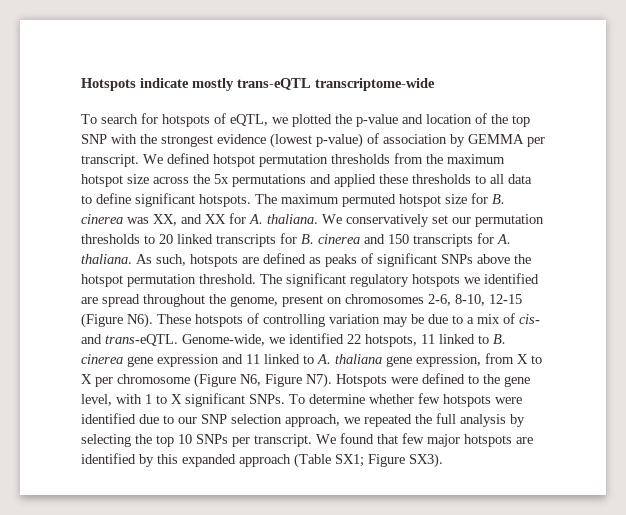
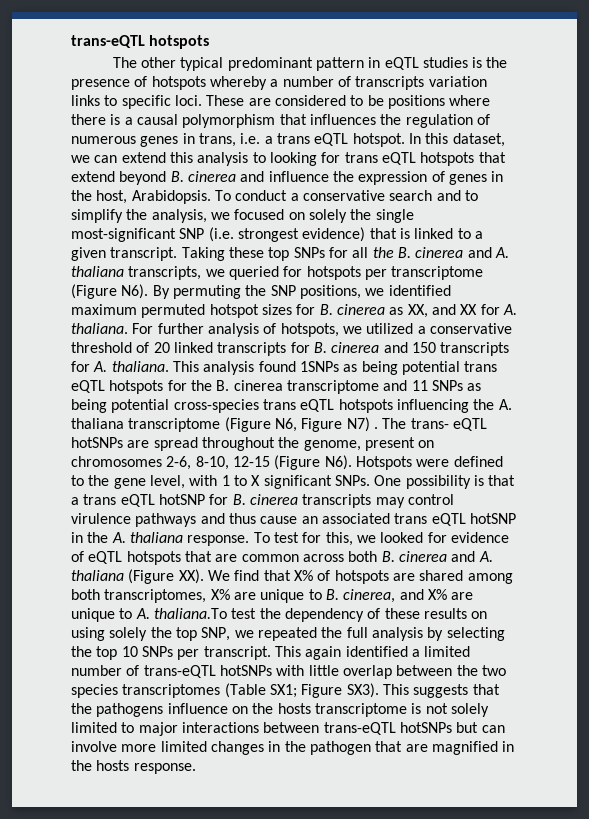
- Hotspots indicate mostly trans-eQTL transcriptome-wide
- To search for hotspots of eQTL, we plotted the p-value and location of the top SNP with the strongest evidence (lowest p-value) of association by GEMMA per transcript. We defined hotspot permutation thresholds from the maximum hotspot size across the 5x permutations and applied these thresholds to all data to define significant hotspots. The maximum permuted hotspot size for B. cinerea was XX, and XX for A. thaliana.
+ trans-eQTL hotspots
+ The other typical predominant pattern in eQTL studies is the presence of hotspots whereby a number of transcripts variation links to specific loci. These are considered to be positions where there is a causal polymorphism that influences the regulation of numerous genes in trans, i.e. a trans eQTL hotspot. In this dataset, we can extend this analysis to looking for trans eQTL hotspots that extend beyond B. cinerea and influence the expression of genes in the host, Arabidopsis. To conduct a conservative search and to simplify the analysis, we focused on solely the single most-significant SNP (i.e. strongest evidence) that is linked to a given transcript. Taking these top SNPs for all the B. cinerea and A. thaliana transcripts, we queried for hotspots per transcriptome (Figure N6). By permuting the SNP positions, we identified maximum permuted hotspot sizes for B. cinerea as XX, and XX for A. thaliana.
- We conservatively set our permutation thresholds to 20 linked transcripts for B. cinerea and 150 transcripts for A. thaliana.
+ For further analysis of hotspots, we utilized a conservative threshold of 20 linked transcripts for B. cinerea and 150 transcripts for A. thaliana.
- As such, hotspots are defined as peaks of significant SNPs above the hotspot permutation threshold. The significant regulatory hotspots we identified are spread throughout the genome, present on chromosomes 2-6, 8-10, 12-15 (Figure N6). These hotspots of controlling variation may be due to a mix of cis- and trans-eQTL. Genome-wide, we identified 22 hotspots, 11 linked to B. cinerea gene expression and 11 linked to A. thaliana gene expression, from X to X per chromosome (Figure N6, Figure N7). Hotspots were defined to the gene level, with 1 to X significant SNPs.
+ This analysis found 1SNPs as being potential trans eQTL hotspots for the B. cinerea transcriptome and 11 SNPs as being potential cross-species trans eQTL hotspots influencing the A. thaliana transcriptome (Figure N6, Figure N7) . The trans- eQTL hotSNPs are spread throughout the genome, present on chromosomes 2-6, 8-10, 12-15 (Figure N6). Hotspots were defined to the gene level, with 1 to X significant SNPs.
- To determine whether few hotspots were identified due to our SNP selection approach, we repeated the full analysis by selecting the top 10 SNPs per transcript.
+ One possibility is that a trans eQTL hotSNP for B. cinerea transcripts may control virulence pathways and thus cause an associated trans eQTL hotSNP in the A. thaliana response. To test for this, we looked for evidence of eQTL hotspots that are common across both B. cinerea and A. thaliana (Figure XX). We find that X% of hotspots are shared among both transcriptomes, X% are unique to B. cinerea, and X% are unique to A. thaliana.To test the dependency of these results on using solely the top SNP, we repeated the full analysis by selecting the top 10 SNPs per transcript.
- We found that few major hotspots are identified by this expanded approach (Table SX1; Figure SX3).
+ This again identified a limited number of trans-eQTL hotSNPs with little overlap between the two species transcriptomes (Table SX1; Figure SX3). This suggests that the pathogens influence on the hosts transcriptome is not solely limited to major interactions between trans-eQTL hotSNPs but can involve more limited changes in the pathogen that are magnified in the hosts response.

